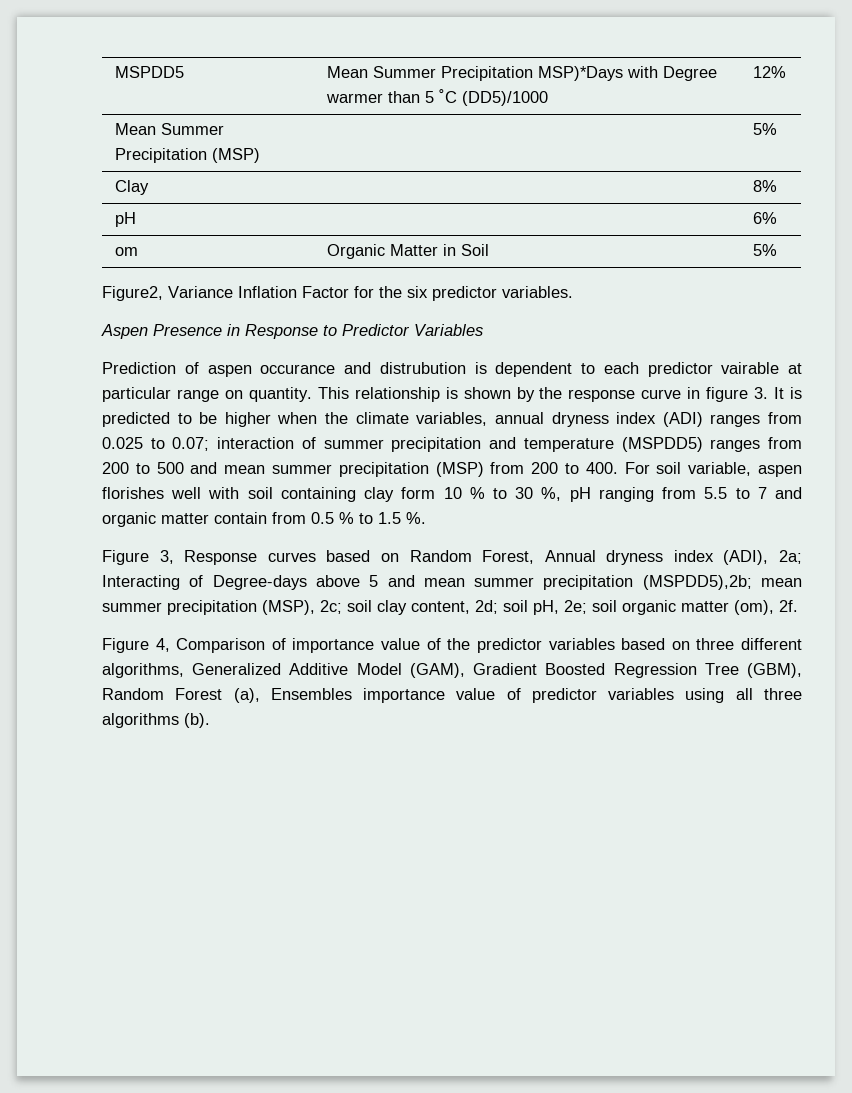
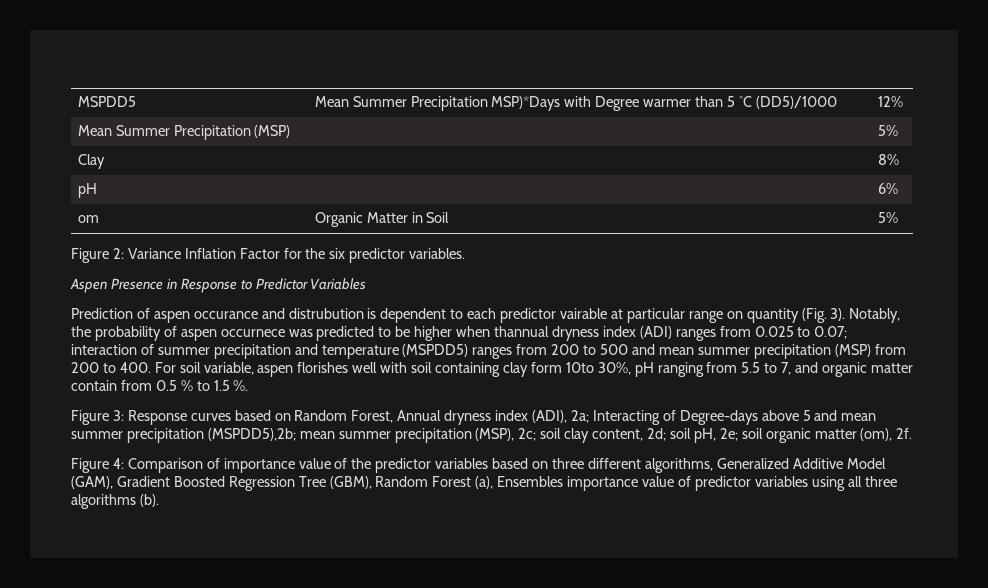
- Figure2, Variance Inflation Factor for the six predictor variables.
+ Figure 2: Variance Inflation Factor for the six predictor variables.
- Prediction of aspen occurance and distrubution is dependent to each predictor vairable at particular range on quantity. This relationship is shown by the response curve in figure 3. It is predicted to be higher when the climate variables, annual dryness index (ADI) ranges from 0.025 to 0.07;
+ Prediction of aspen occurance and distrubution is dependent to each predictor vairable at particular range on quantity (Fig. 3). Notably, the probability of aspen occurnece was predicted to be higher when thannual dryness index (ADI) ranges from 0.025 to 0.07;
- interaction of summer precipitation and temperature (MSPDD5) ranges from 200 to 500 and mean summer precipitation (MSP) from 200 to 400. For soil variable, aspen florishes well with soil containing clay form 10 % to 30 %, pH ranging from 5.5 to 7 and organic matter contain from 0.5 % to 1.5 %.
+ interaction of summer precipitation and temperature (MSPDD5) ranges from 200 to 500 and mean summer precipitation (MSP) from 200 to 400. For soil variable, aspen florishes well with soil containing clay form 10to 30%, pH ranging from 5.5 to 7, and organic matter contain from 0.5 % to 1.5 %.
- Figure 3, Response curves based on Random Forest, Annual dryness index (ADI), 2a; Interacting of Degree-days above 5 and mean summer precipitation (MSPDD5),2b; mean summer precipitation (MSP), 2c; soil clay content, 2d; soil pH, 2e; soil organic matter (om), 2f.
+ Figure 3: Response curves based on Random Forest, Annual dryness index (ADI), 2a; Interacting of Degree-days above 5 and mean summer precipitation (MSPDD5),2b; mean summer precipitation (MSP), 2c; soil clay content, 2d; soil pH, 2e; soil organic matter (om), 2f.
- Figure 4, Comparison of importance value of the predictor variables based on three different algorithms, Generalized Additive Model (GAM), Gradient Boosted Regression Tree (GBM), Random Forest (a), Ensembles importance value of predictor variables using all three algorithms (b).
+ Figure 4: Comparison of importance value of the predictor variables based on three different algorithms, Generalized Additive Model (GAM), Gradient Boosted Regression Tree (GBM), Random Forest (a), Ensembles importance value of predictor variables using all three algorithms (b).

